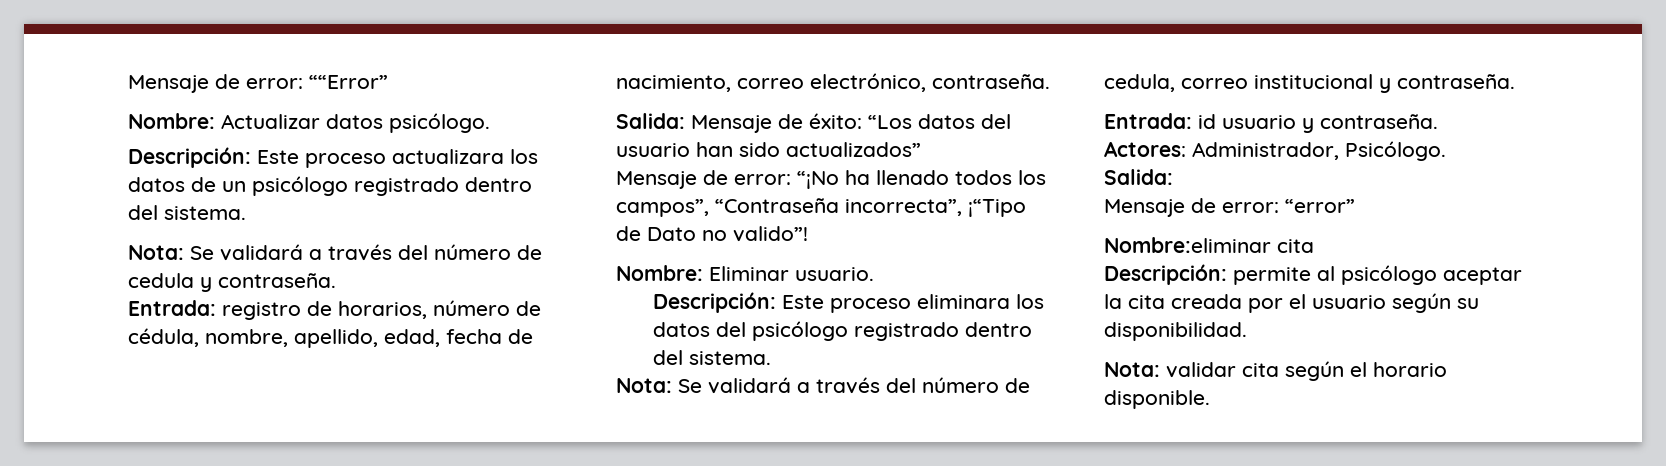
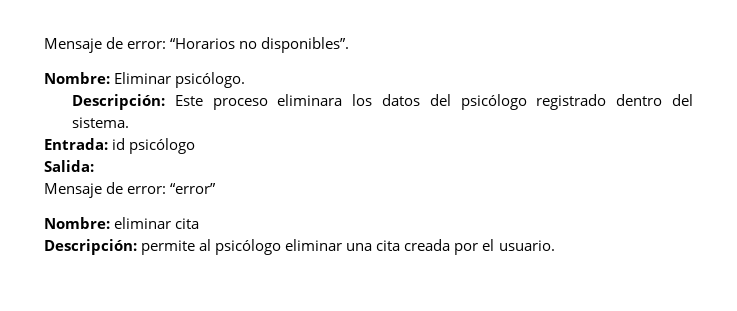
- Mensaje de error: ““Error”
- Nombre: Actualizar datos psicólogo.
- Descripción: Este proceso actualizara los datos de un psicólogo registrado dentro del sistema.
- Nota: Se validará a través del número de cedula y contraseña.
- Entrada: registro de horarios, número de cédula, nombre, apellido, edad, fecha de nacimiento, correo electrónico, contraseña.
- Salida: Mensaje de éxito: “Los datos del usuario han sido actualizados”
- Mensaje de error: “¡No ha llenado todos los campos”, “Contraseña incorrecta”, ¡“Tipo de Dato no valido”!
+ Mensaje de error: “Horarios no disponibles”.
- Nombre: Eliminar usuario.
+ Nombre: Eliminar psicólogo.
- Nota: Se validará a través del número de cedula, correo institucional y contraseña.
- Entrada: id usuario y contraseña.
- Actores: Administrador, Psicólogo.
+ Entrada: id psicólogo
- Nombre:eliminar cita
+ Nombre: eliminar cita
- Descripción: permite al psicólogo aceptar la cita creada por el usuario según su disponibilidad.
- Nota: validar cita según el horario disponible.
+ Descripción: permite al psicólogo eliminar una cita creada por el usuario.

